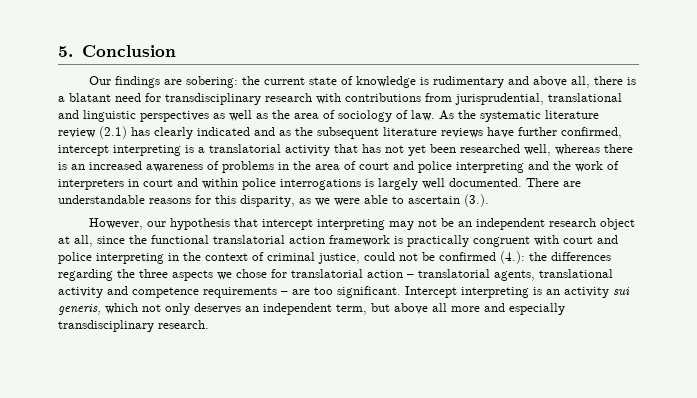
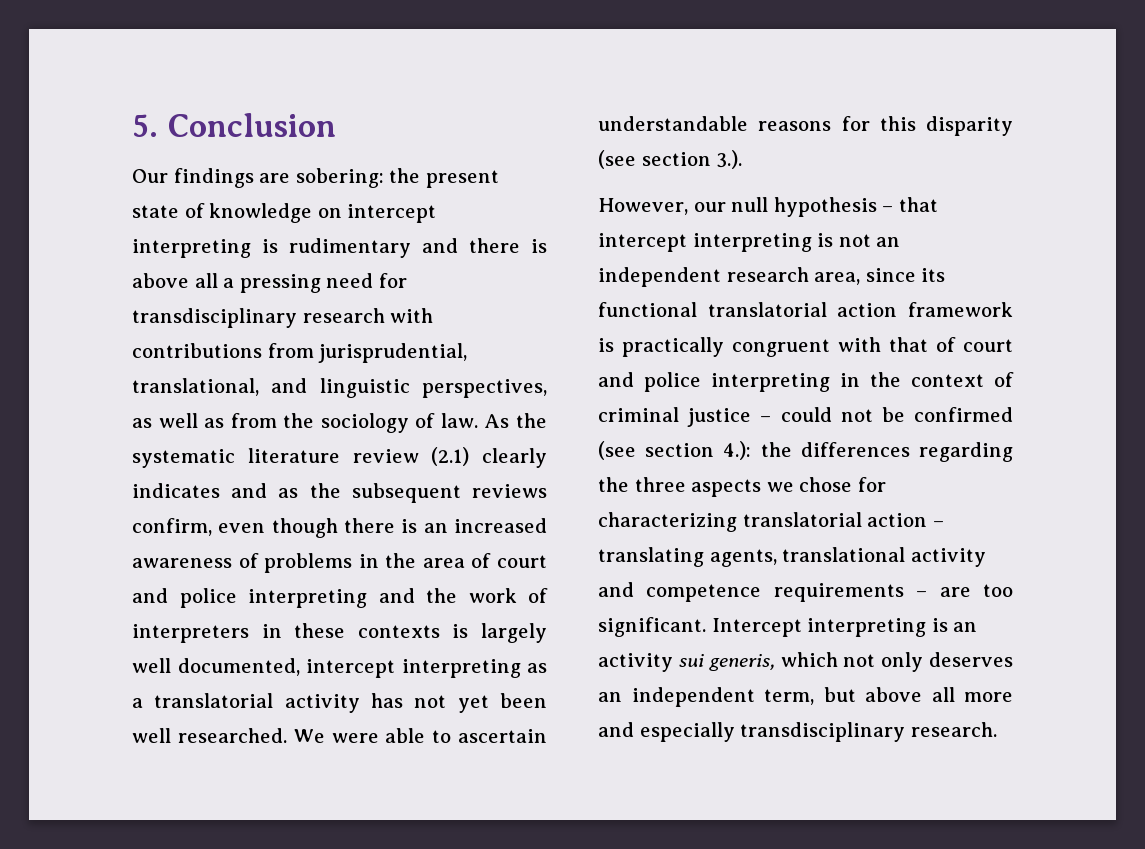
- Our findings are sobering: the current state of knowledge is rudimentary and above all, there is a blatant need for transdisciplinary research with contributions from jurisprudential, translational and linguistic perspectives as well as the area of sociology of law.
+ Our findings are sobering: the present state of knowledge on intercept interpreting is rudimentary and there is above all a pressing need for transdisciplinary research with contributions from jurisprudential, translational, and linguistic perspectives, as well as from the sociology of law.
- As the systematic literature review (2.1) has clearly indicated and as the subsequent literature reviews have further confirmed, intercept interpreting is a translatorial activity that has not yet been researched well, whereas there is an increased awareness of problems in the area of court and police interpreting and the work of interpreters in court and within police interrogations is largely well documented. There are understandable reasons for this disparity, as we were able to ascertain (3.).
- However, our hypothesis that intercept interpreting may not be an independent research object at all, since the functional translatorial action framework is practically congruent with court and police interpreting in the context of criminal justice, could not be confirmed (4.):
+ As the systematic literature review (2.1) clearly indicates and as the subsequent reviews confirm, even though there is an increased awareness of problems in the area of court and police interpreting and the work of interpreters in these contexts is largely well documented, intercept interpreting as a translatorial activity has not yet been well researched. We were able to ascertain understandable reasons for this disparity (see section 3.).
+ However, our null hypothesis – that intercept interpreting is not an independent research area, since its functional translatorial action framework is practically congruent with that of court and police interpreting in the context of criminal justice – could not be confirmed (see section 4.):
- the differences regarding the three aspects we chose for translatorial action – translatorial agents, translational activity and competence requirements – are too significant.
+ the differences regarding the three aspects we chose for characterizing translatorial action – translating agents, translational activity and competence requirements – are too significant.

